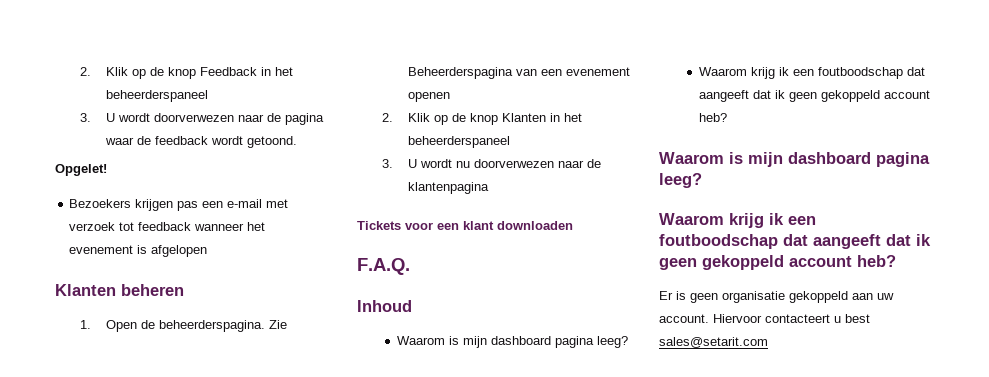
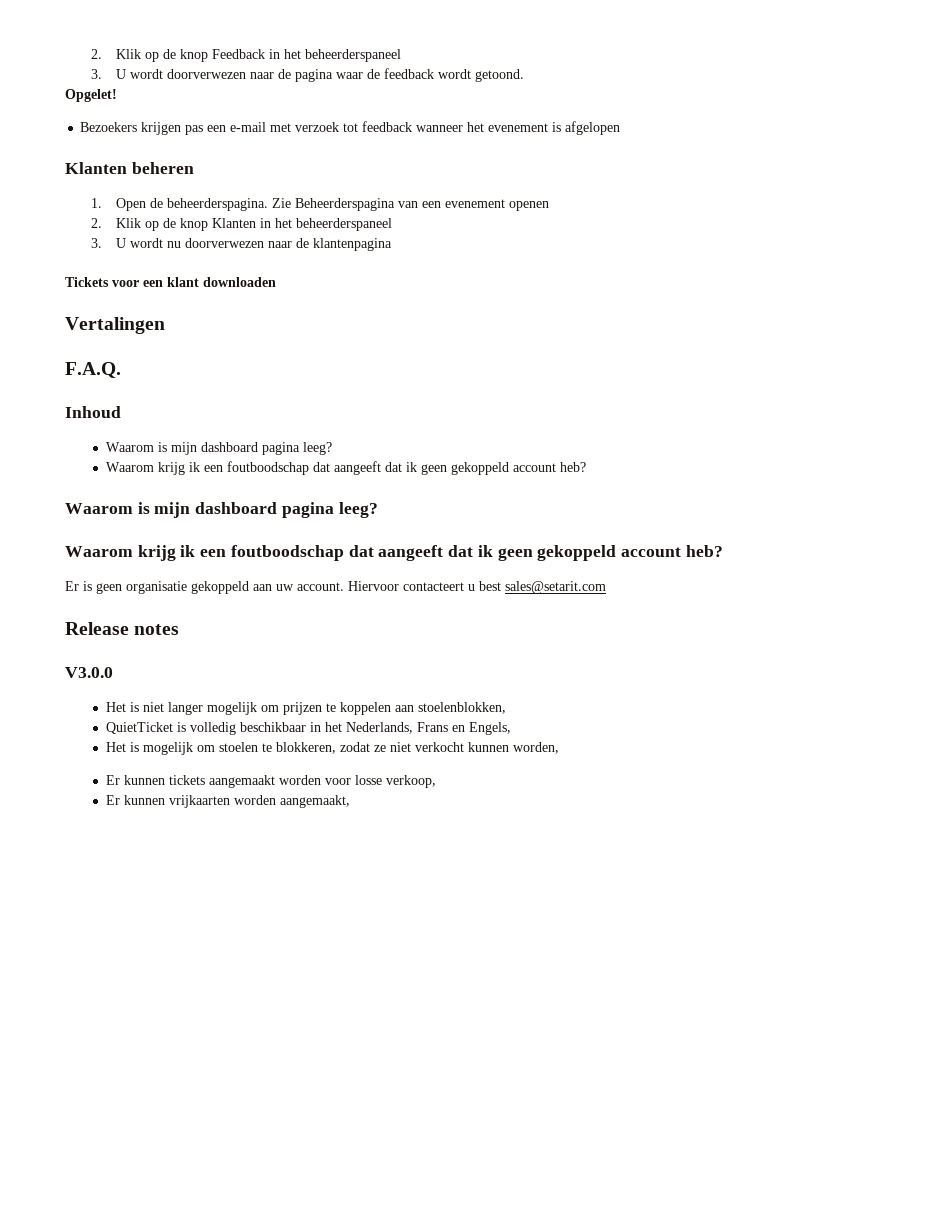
+ Vertalingen
+ Release notes
+ V3.0.0
+ Het is niet langer mogelijk om prijzen te koppelen aan stoelenblokken,
+ QuietTicket is volledig beschikbaar in het Nederlands, Frans en Engels,
+ Het is mogelijk om stoelen te blokkeren, zodat ze niet verkocht kunnen worden,
+ Er kunnen tickets aangemaakt worden voor losse verkoop,
+ Er kunnen vrijkaarten worden aangemaakt,

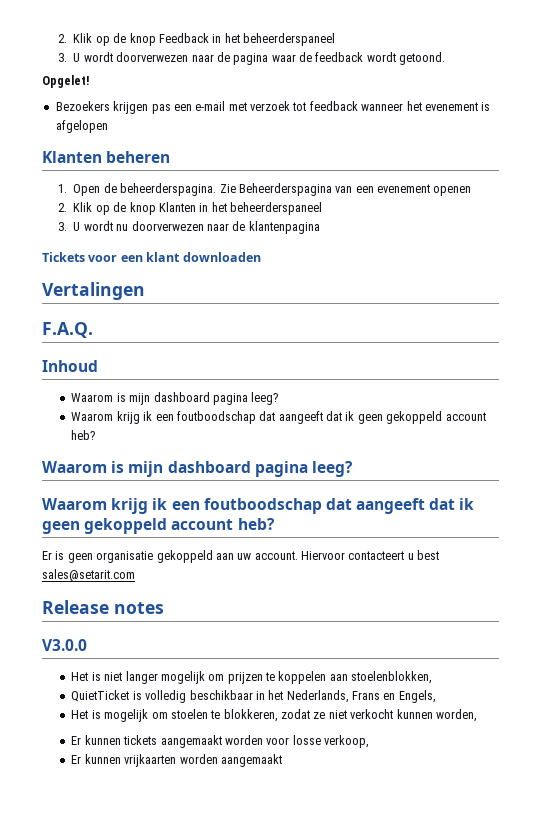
- Er kunnen vrijkaarten worden aangemaakt,
+ Er kunnen vrijkaarten worden aangemaakt

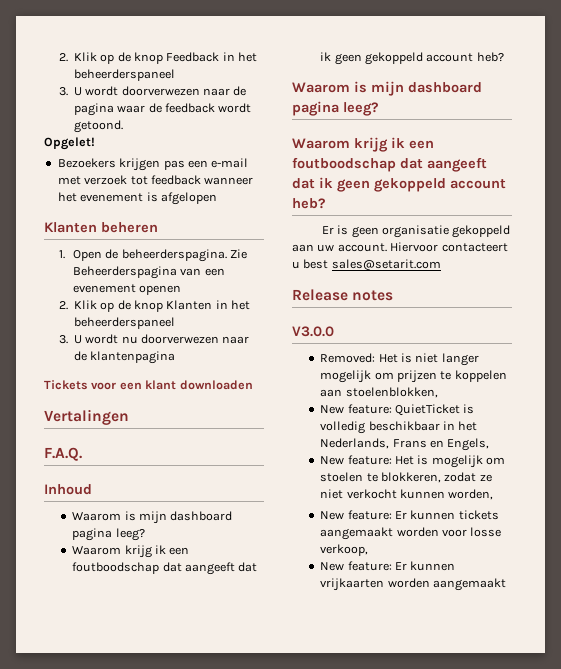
- Het is niet langer mogelijk om prijzen te koppelen aan stoelenblokken,
+ Removed: Het is niet langer mogelijk om prijzen te koppelen aan stoelenblokken,
- QuietTicket is volledig beschikbaar in het Nederlands, Frans en Engels,
+ New feature: QuietTicket is volledig beschikbaar in het Nederlands, Frans en Engels,
- Het is mogelijk om stoelen te blokkeren, zodat ze niet verkocht kunnen worden,
+ New feature: Het is mogelijk om stoelen te blokkeren, zodat ze niet verkocht kunnen worden,
- Er kunnen tickets aangemaakt worden voor losse verkoop,
+ New feature: Er kunnen tickets aangemaakt worden voor losse verkoop,
- Er kunnen vrijkaarten worden aangemaakt
+ New feature: Er kunnen vrijkaarten worden aangemaakt

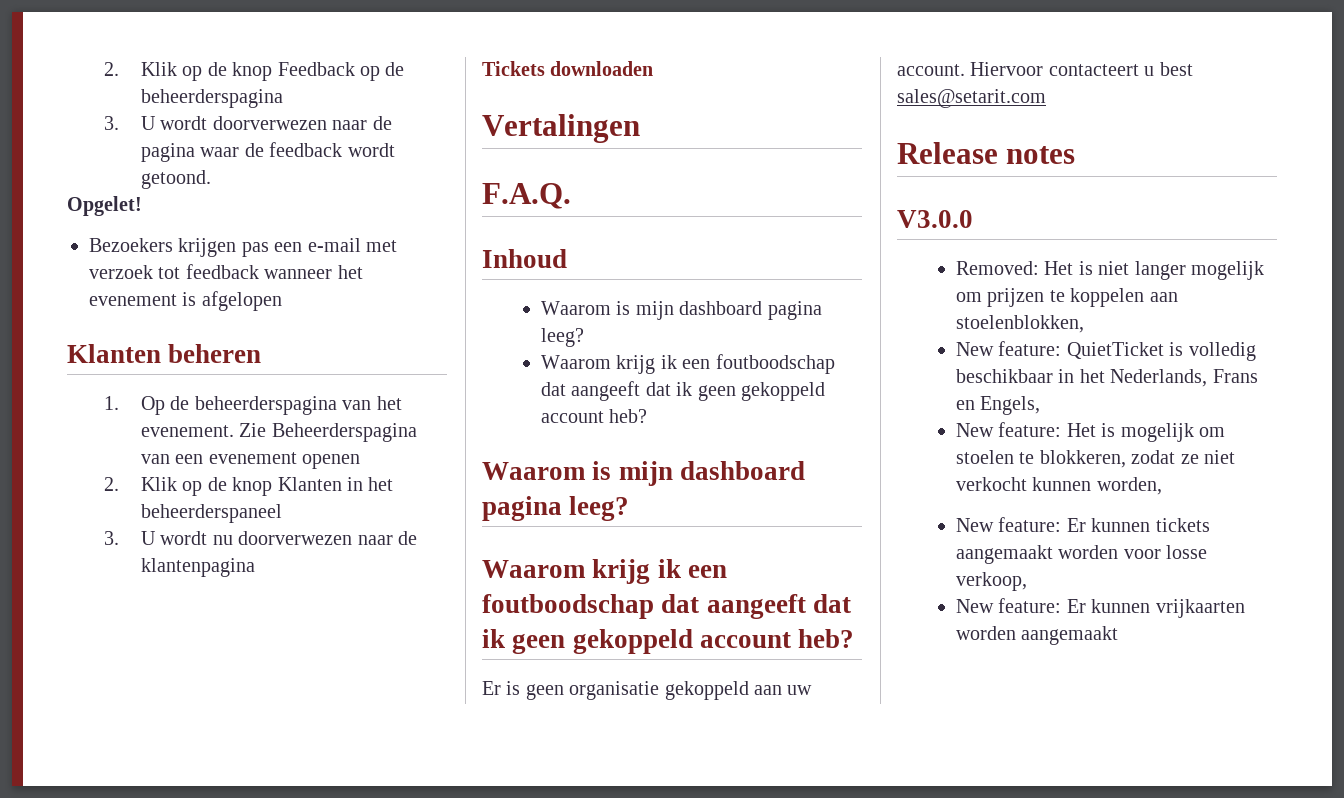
- 2. Klik op de knop Feedback in het beheerderspaneel
+ 2. Klik op de knop Feedback op de beheerderspagina
- 1. Open de beheerderspagina.
+ 1. Op de beheerderspagina van het evenement.
- Tickets voor een klant downloaden
+ Tickets downloaden

